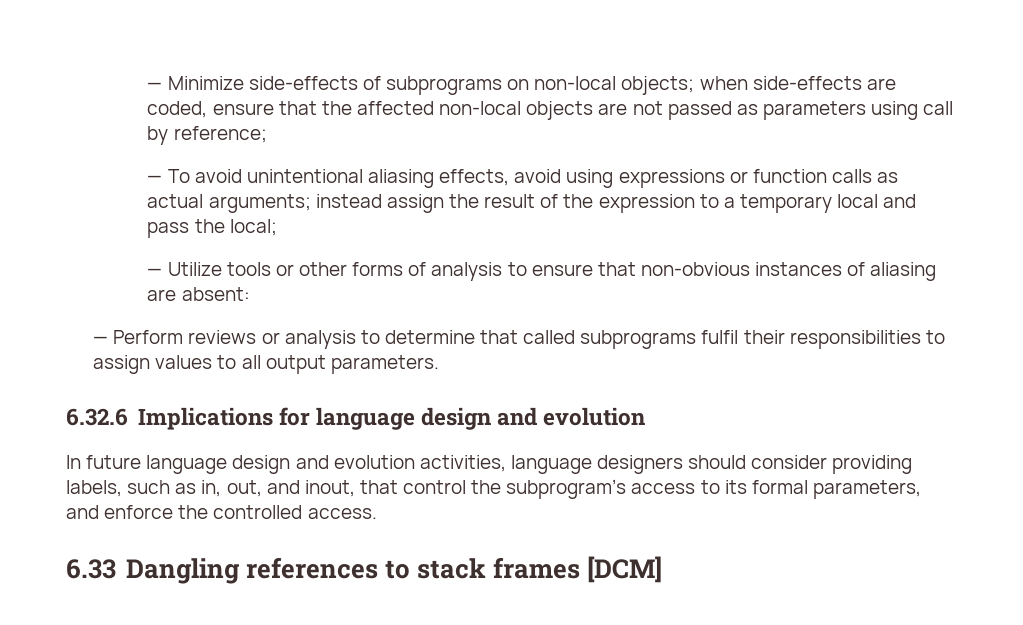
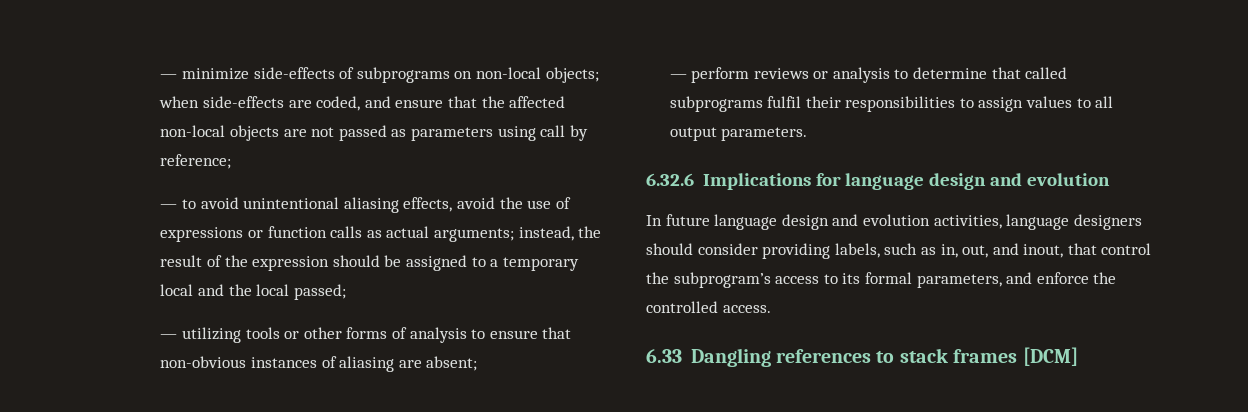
- — Minimize side-effects of subprograms on non-local objects; when side-effects are coded, ensure that the affected non-local objects are not passed as parameters using call by reference;
+ — minimize side-effects of subprograms on non-local objects; when side-effects are coded, and ensure that the affected non-local objects are not passed as parameters using call by reference;
- — To avoid unintentional aliasing effects, avoid using expressions or function calls as actual arguments; instead assign the result of the expression to a temporary local and pass the local;
- — Utilize tools or other forms of analysis to ensure that non-obvious instances of aliasing are absent:
- — Perform reviews or analysis to determine that called subprograms fulfil their responsibilities to assign values to all output parameters.
+ — to avoid unintentional aliasing effects, avoid the use of expressions or function calls as actual arguments; instead, the result of the expression should be assigned to a temporary local and the local passed;
+ — utilizing tools or other forms of analysis to ensure that non-obvious instances of aliasing are absent;
+ — perform reviews or analysis to determine that called subprograms fulfil their responsibilities to assign values to all output parameters.

